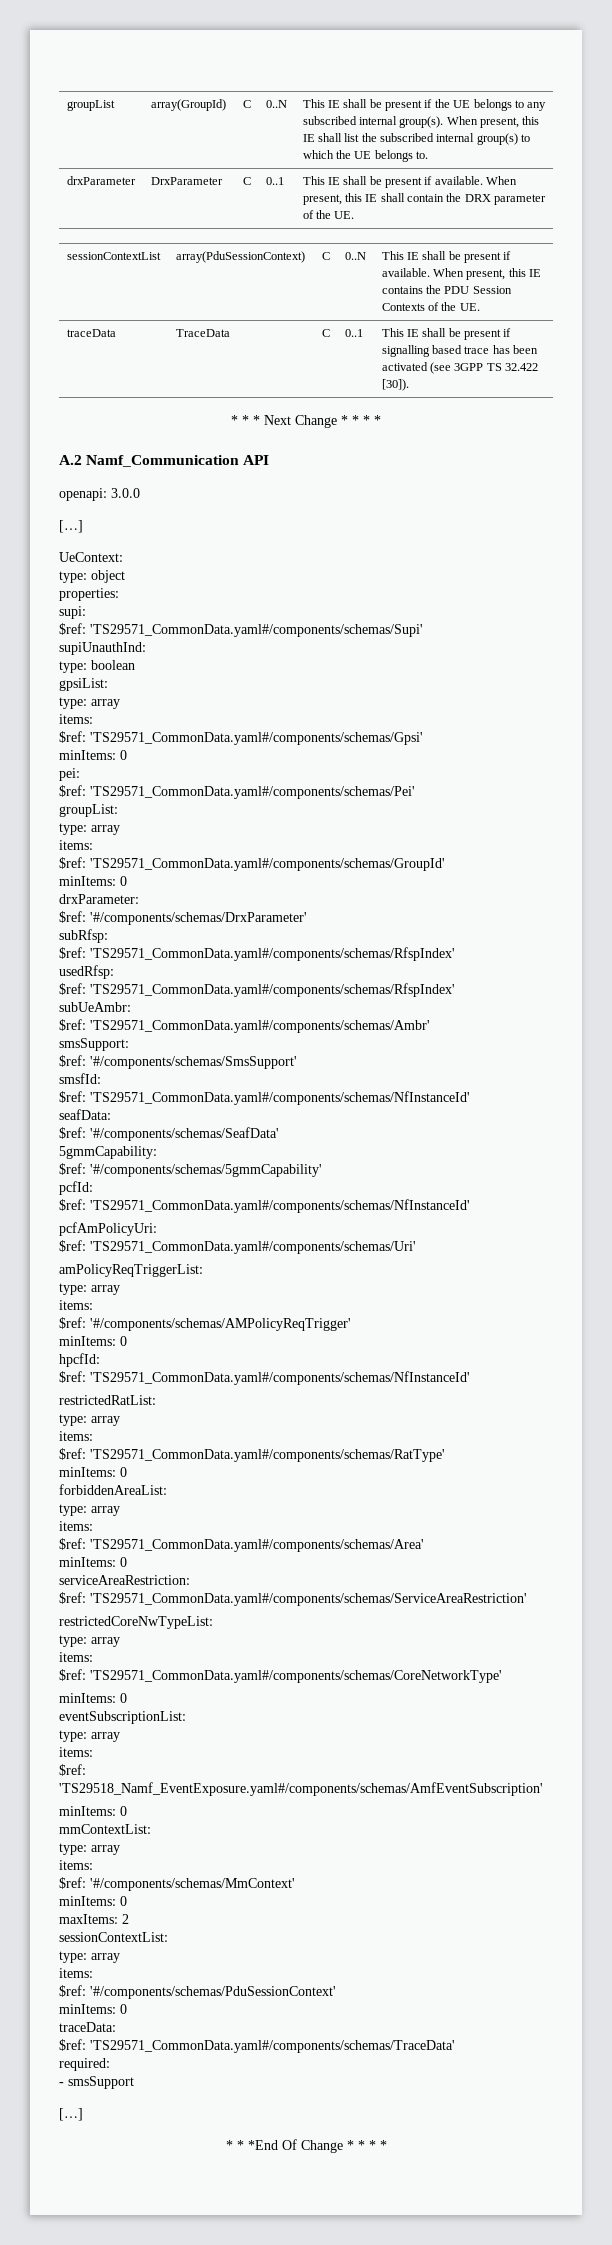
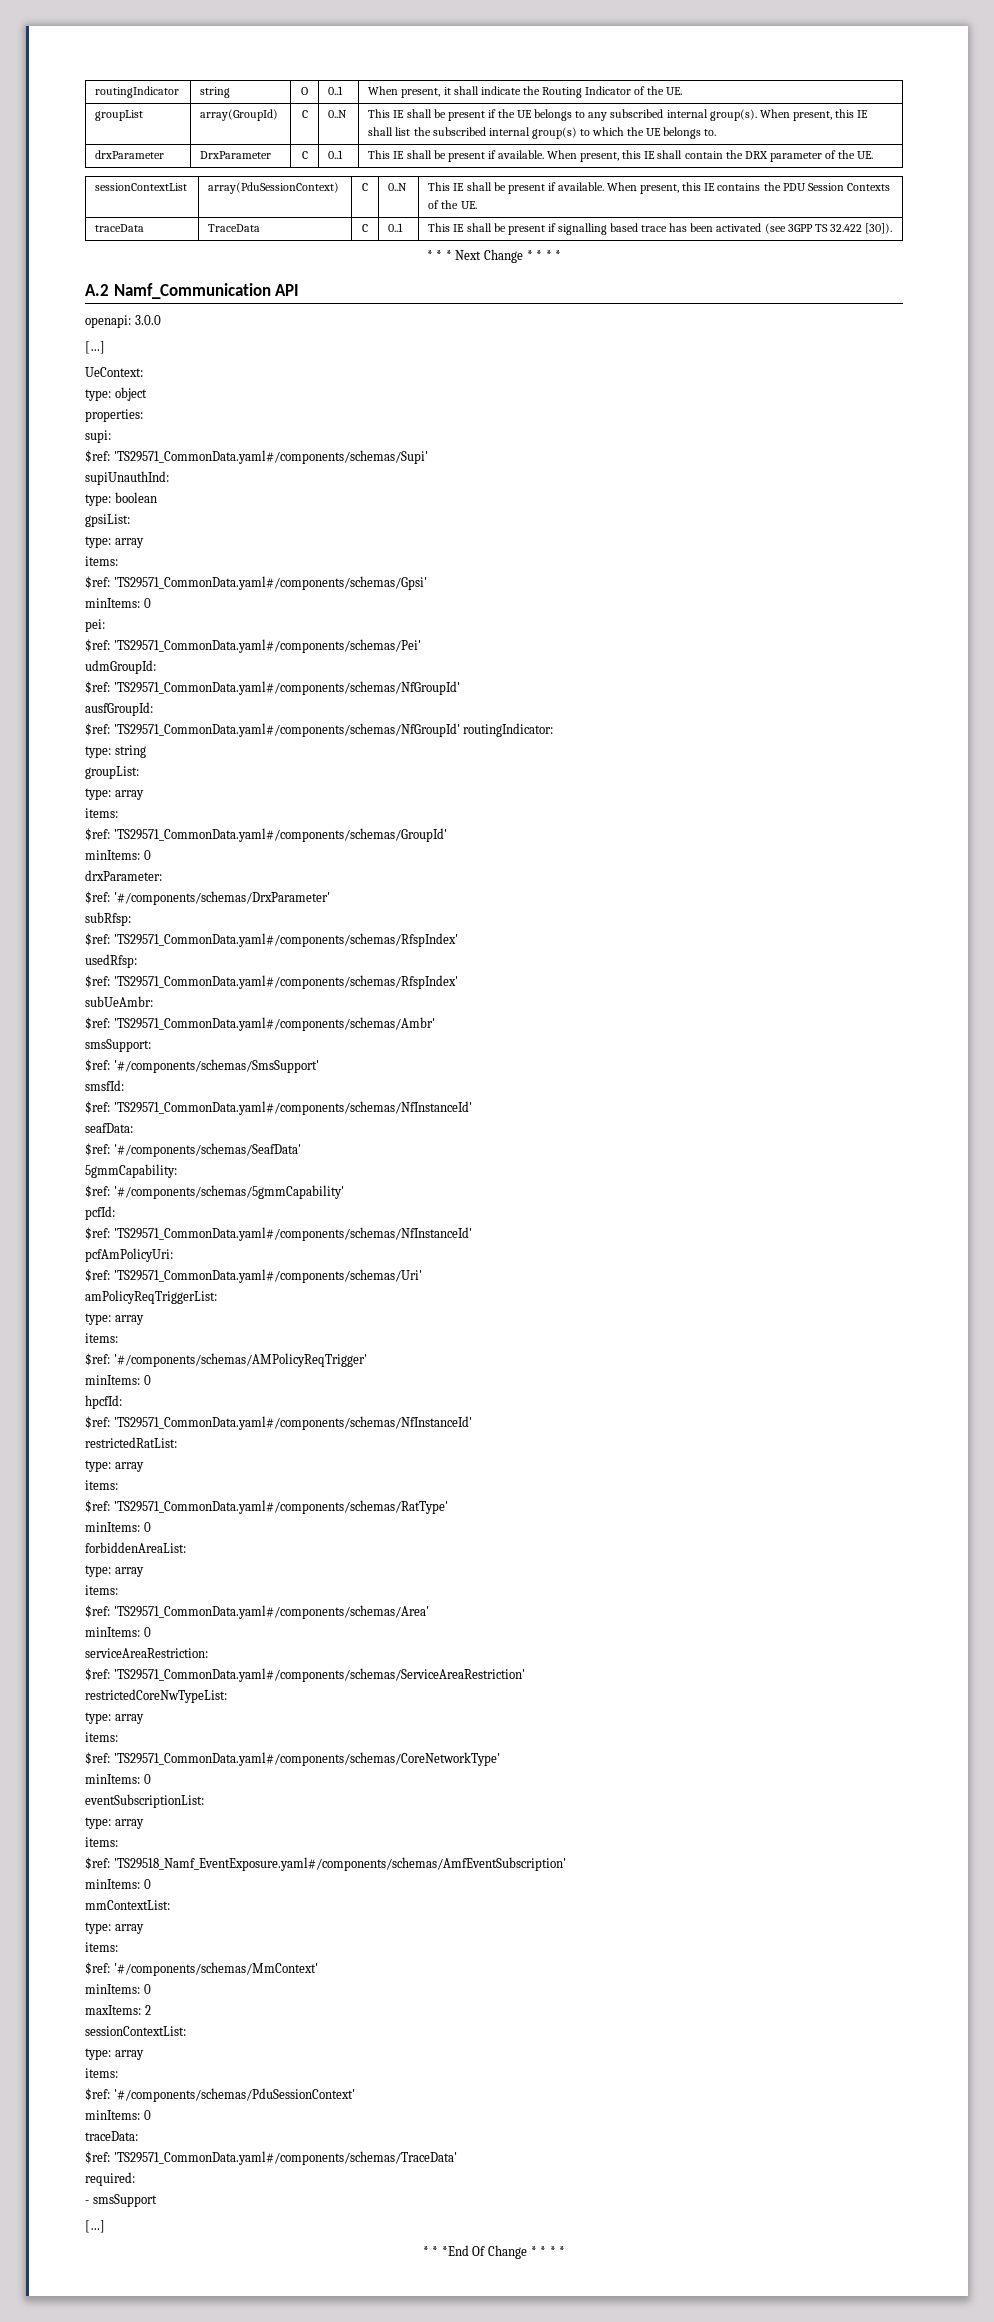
+ routingIndicator | string | O | 0..1 | When present, it shall indicate the Routing Indicator of the UE.
+ udmGroupId:
+ $ref: 'TS29571_CommonData.yaml#/components/schemas/NfGroupId'
+ ausfGroupId:
+ $ref: 'TS29571_CommonData.yaml#/components/schemas/NfGroupId' routingIndicator:
+ type: string

